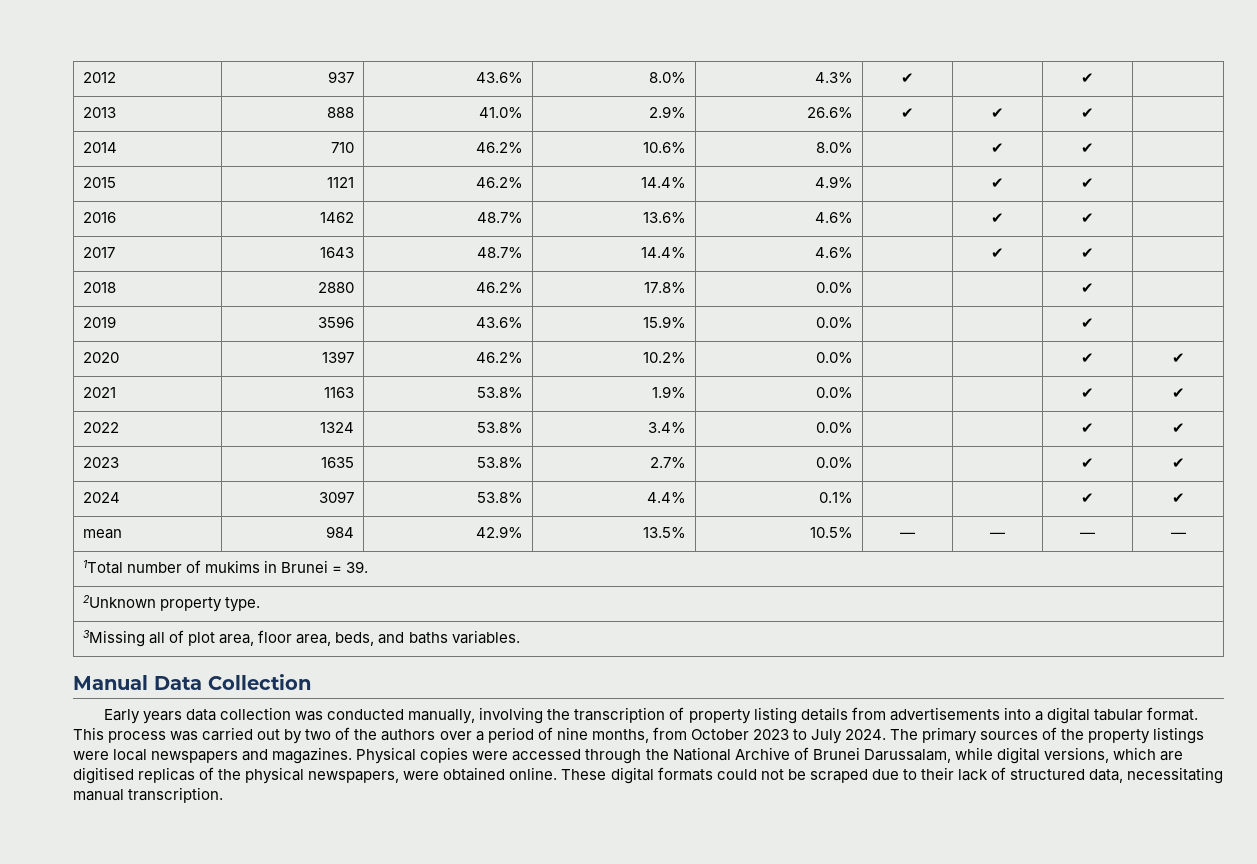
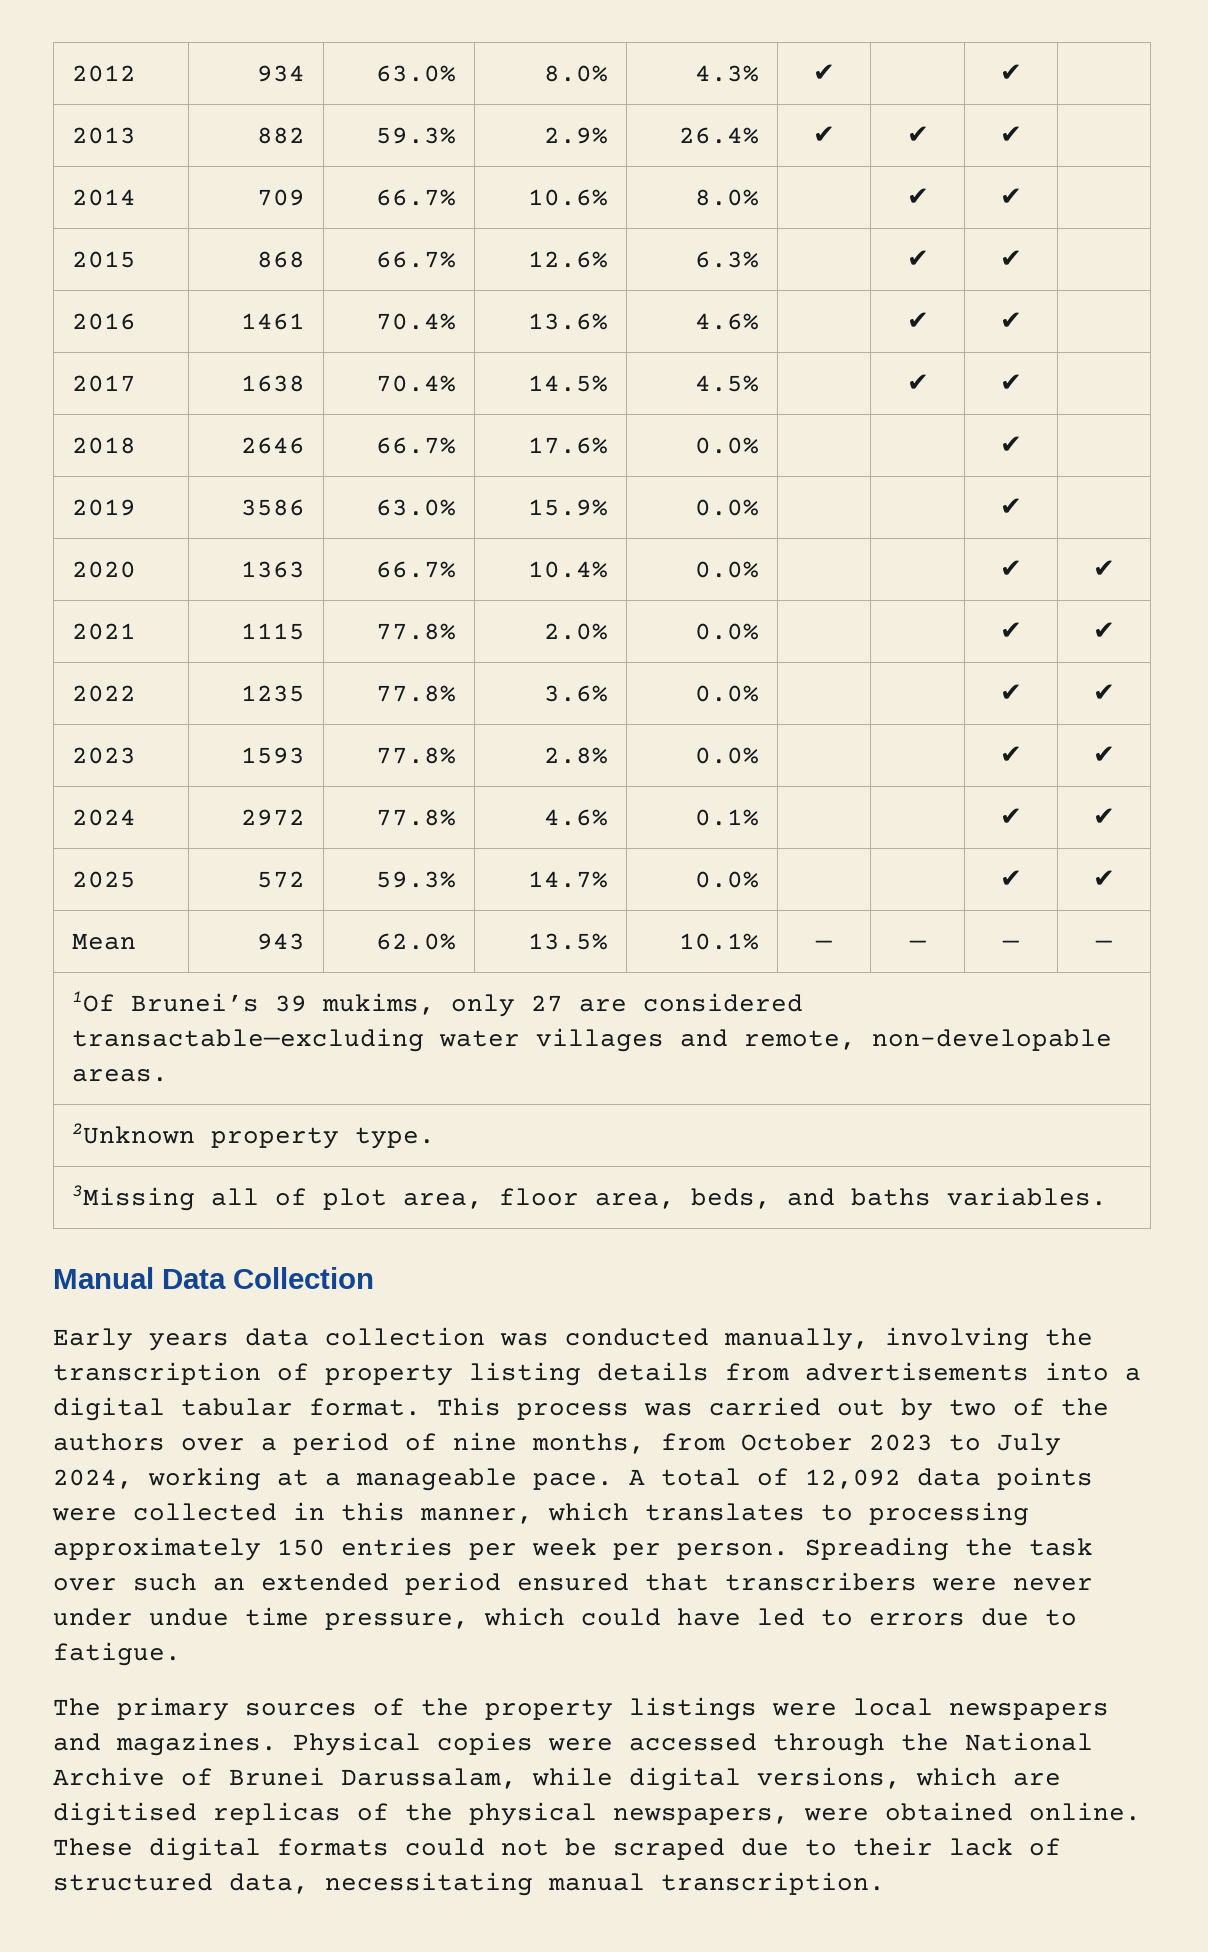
- 2012 | 937 | 43.6% | 8.0% | 4.3% | ✔ | | ✔ |
+ 2012 | 934 | 63.0% | 8.0% | 4.3% | ✔ | | ✔ |
- 2013 | 888 | 41.0% | 2.9% | 26.6% | ✔ | ✔ | ✔ |
+ 2013 | 882 | 59.3% | 2.9% | 26.4% | ✔ | ✔ | ✔ |
- 2014 | 710 | 46.2% | 10.6% | 8.0% | | ✔ | ✔ |
+ 2014 | 709 | 66.7% | 10.6% | 8.0% | | ✔ | ✔ |
- 2015 | 1121 | 46.2% | 14.4% | 4.9% | | ✔ | ✔ |
+ 2015 | 868 | 66.7% | 12.6% | 6.3% | | ✔ | ✔ |
- 2016 | 1462 | 48.7% | 13.6% | 4.6% | | ✔ | ✔ |
+ 2016 | 1461 | 70.4% | 13.6% | 4.6% | | ✔ | ✔ |
- 2017 | 1643 | 48.7% | 14.4% | 4.6% | | ✔ | ✔ |
+ 2017 | 1638 | 70.4% | 14.5% | 4.5% | | ✔ | ✔ |
- 2018 | 2880 | 46.2% | 17.8% | 0.0% | | | ✔ |
+ 2018 | 2646 | 66.7% | 17.6% | 0.0% | | | ✔ |
- 2019 | 3596 | 43.6% | 15.9% | 0.0% | | | ✔ |
+ 2019 | 3586 | 63.0% | 15.9% | 0.0% | | | ✔ |
- 2020 | 1397 | 46.2% | 10.2% | 0.0% | | | ✔ | ✔
+ 2020 | 1363 | 66.7% | 10.4% | 0.0% | | | ✔ | ✔
- 2021 | 1163 | 53.8% | 1.9% | 0.0% | | | ✔ | ✔
+ 2021 | 1115 | 77.8% | 2.0% | 0.0% | | | ✔ | ✔
- 2022 | 1324 | 53.8% | 3.4% | 0.0% | | | ✔ | ✔
+ 2022 | 1235 | 77.8% | 3.6% | 0.0% | | | ✔ | ✔
- 2023 | 1635 | 53.8% | 2.7% | 0.0% | | | ✔ | ✔
+ 2023 | 1593 | 77.8% | 2.8% | 0.0% | | | ✔ | ✔
- 2024 | 3097 | 53.8% | 4.4% | 0.1% | | | ✔ | ✔
+ 2024 | 2972 | 77.8% | 4.6% | 0.1% | | | ✔ | ✔
- mean | 984 | 42.9% | 13.5% | 10.5% | — | — | — | —
+ 2025 | 572 | 59.3% | 14.7% | 0.0% | | | ✔ | ✔
+ Mean | 943 | 62.0% | 13.5% | 10.1% | — | — | — | —
- 1Total number of mukims in Brunei = 39.
+ 1Of Brunei’s 39 mukims, only 27 are considered transactable—excluding water villages and remote, non-developable areas.
- This process was carried out by two of the authors over a period of nine months, from October 2023 to July 2024. The primary sources of the property listings were local newspapers and magazines.
+ This process was carried out by two of the authors over a period of nine months, from October 2023 to July 2024, working at a manageable pace. A total of 12,092 data points were collected in this manner, which translates to processing approximately 150 entries per week per person. Spreading the task over such an extended period ensured that transcribers were never under undue time pressure, which could have led to errors due to fatigue.
+ The primary sources of the property listings were local newspapers and magazines.

